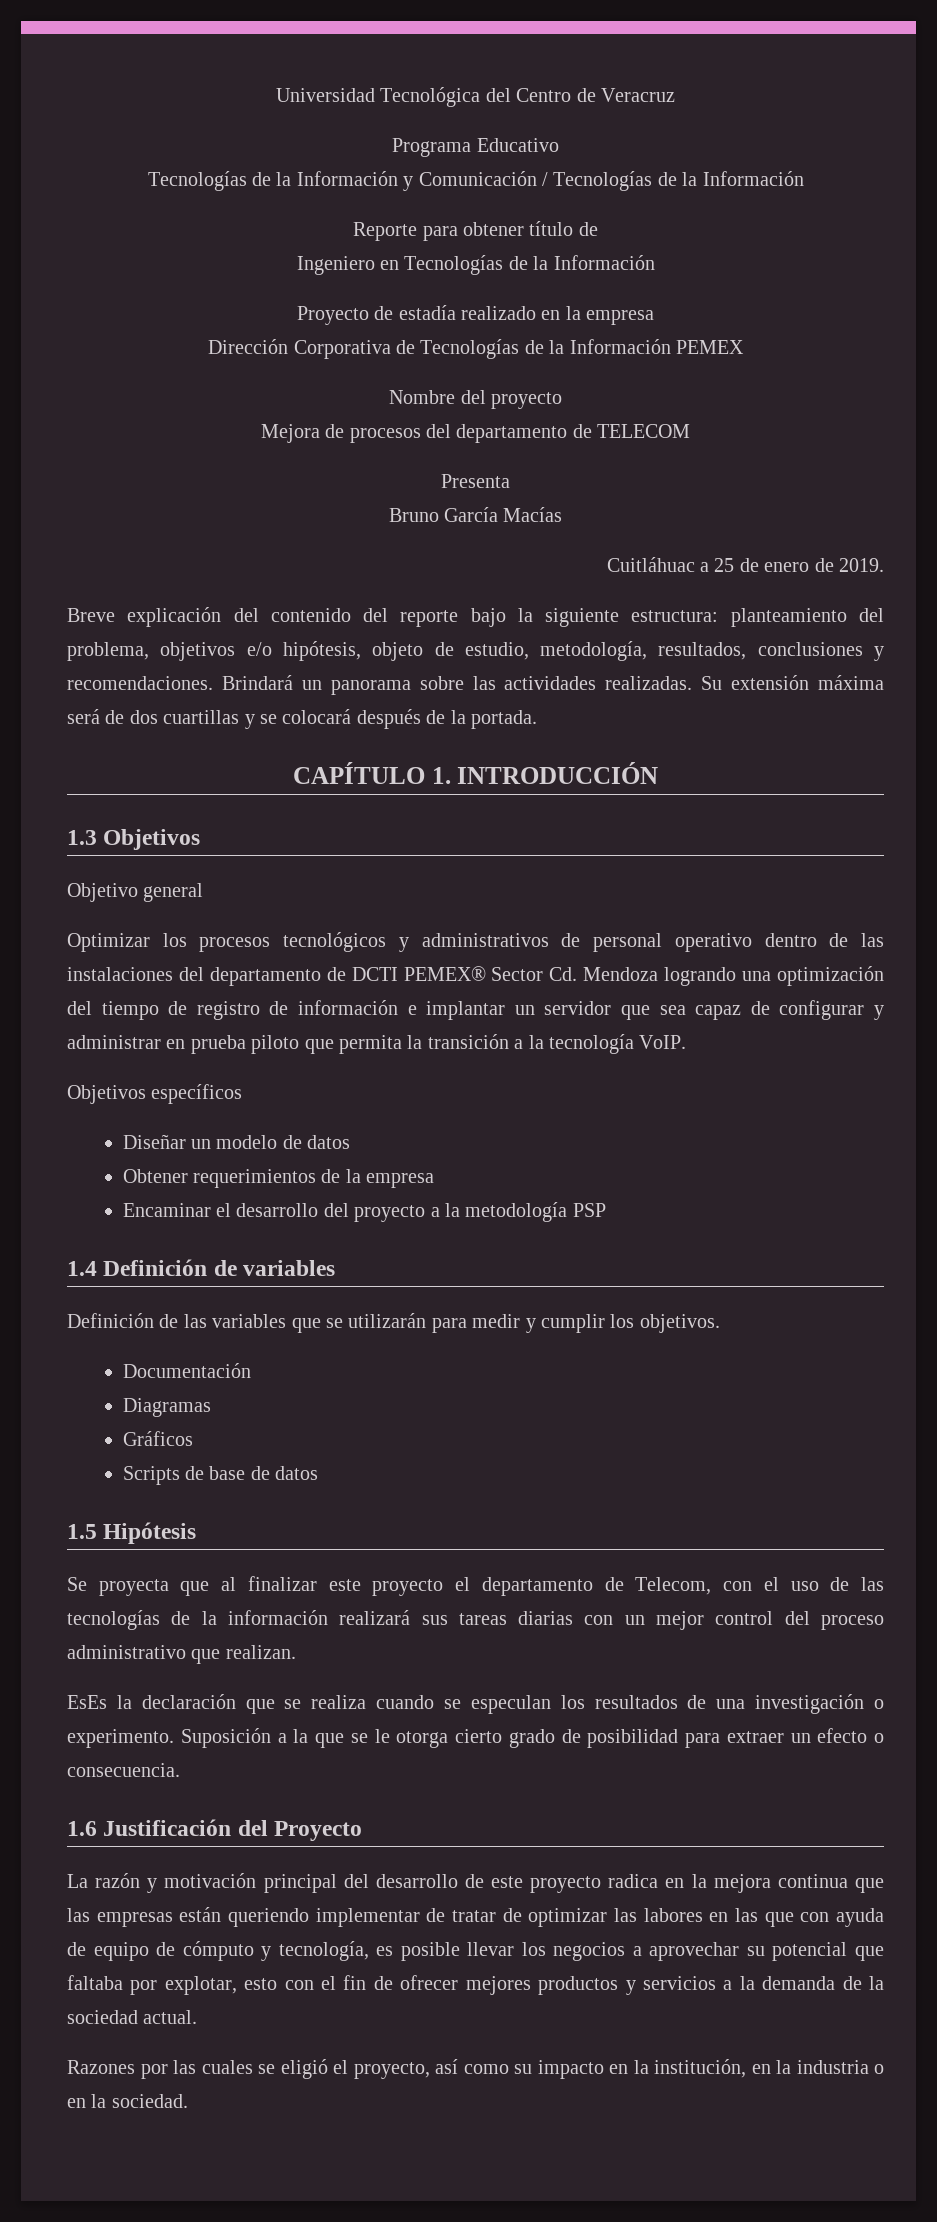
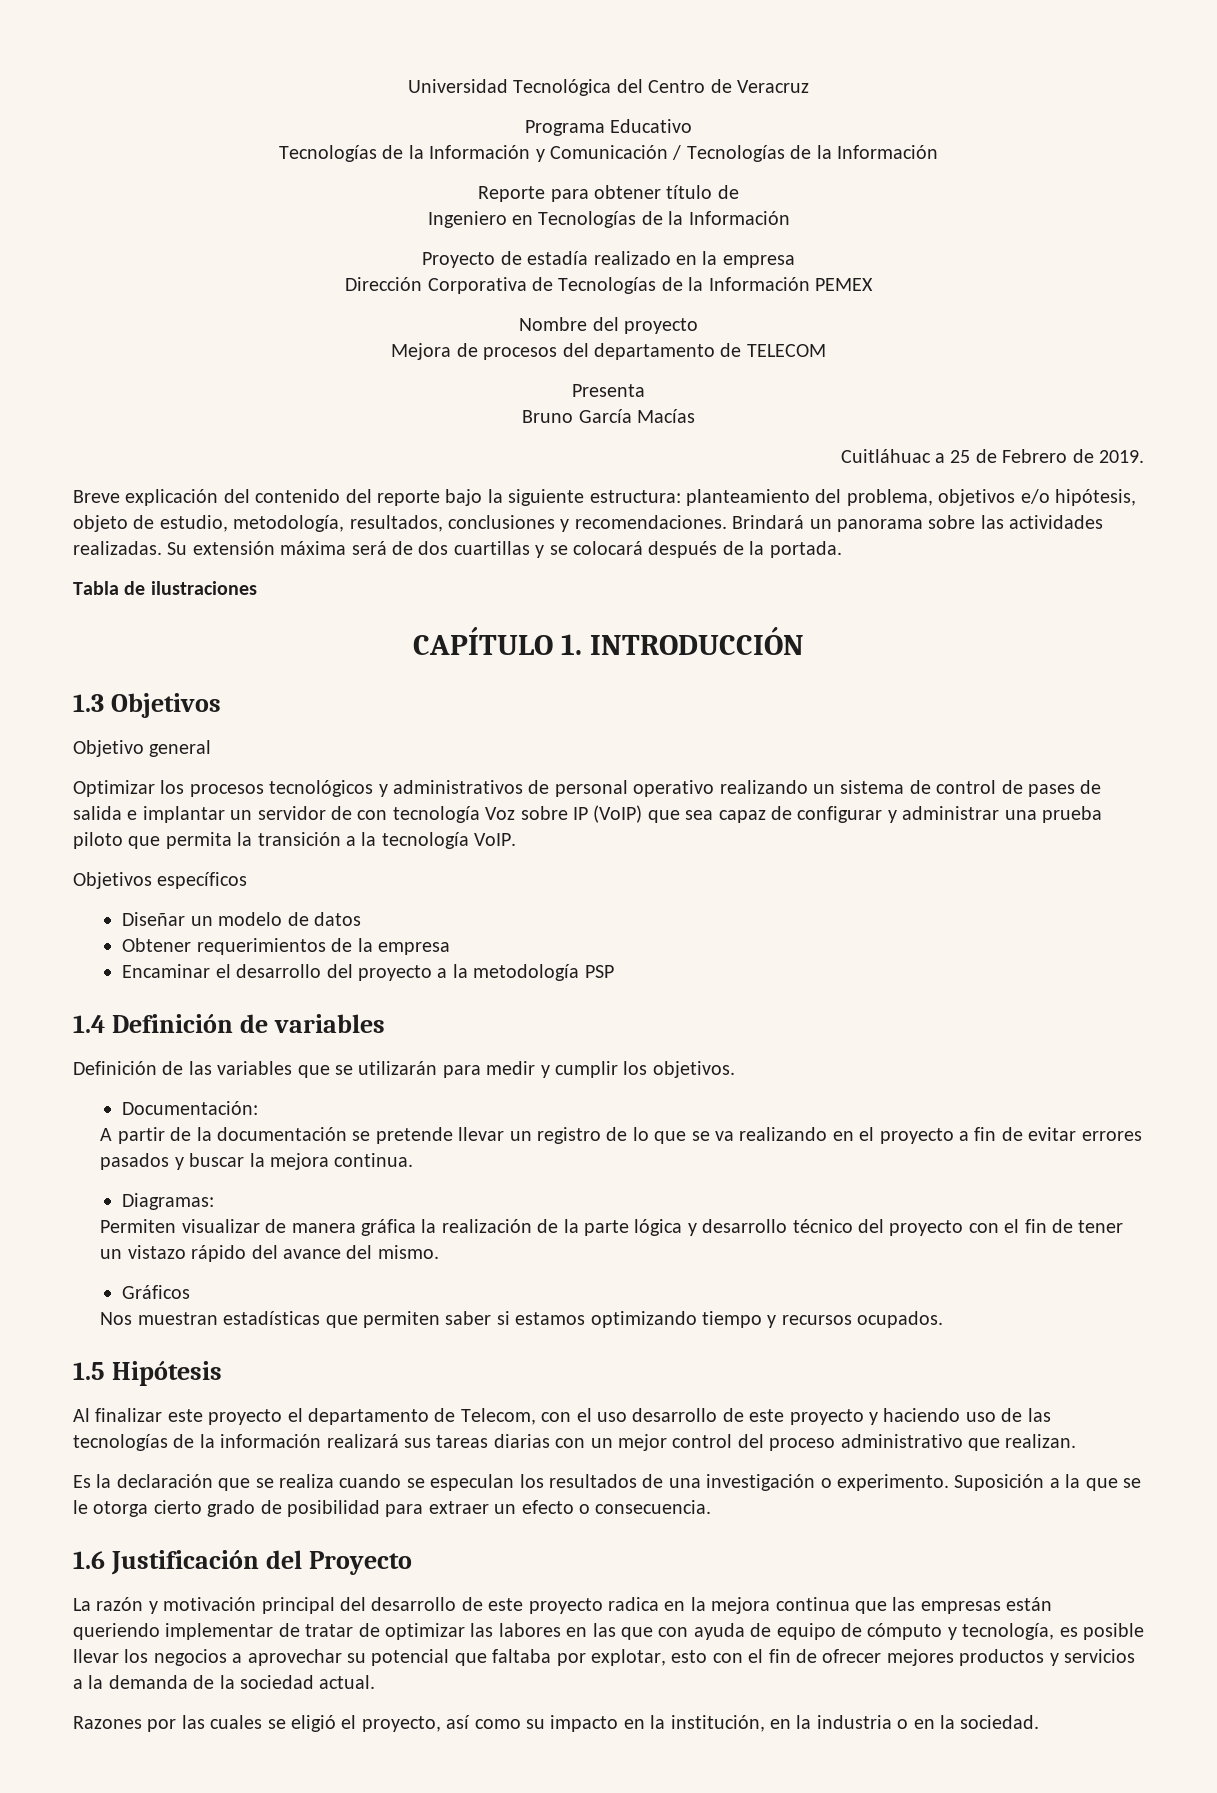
- Cuitláhuac a 25 de enero de 2019.
+ Cuitláhuac a 25 de Febrero de 2019.
+ Tabla de ilustraciones
- Optimizar los procesos tecnológicos y administrativos de personal operativo dentro de las instalaciones del departamento de DCTI PEMEX® Sector Cd. Mendoza logrando una optimización del tiempo de registro de información e implantar un servidor que sea capaz de configurar y administrar en prueba piloto que permita la transición a la tecnología VoIP.
+ Optimizar los procesos tecnológicos y administrativos de personal operativo realizando un sistema de control de pases de salida e implantar un servidor de con tecnología Voz sobre IP (VoIP) que sea capaz de configurar y administrar una prueba piloto que permita la transición a la tecnología VoIP.
- Documentación
- Diagramas
+ Documentación:
+ A partir de la documentación se pretende llevar un registro de lo que se va realizando en el proyecto a fin de evitar errores pasados y buscar la mejora continua.
+ Diagramas:
+ Permiten visualizar de manera gráfica la realización de la parte lógica y desarrollo técnico del proyecto con el fin de tener un vistazo rápido del avance del mismo.
  Gráficos
- Scripts de base de datos
+ Nos muestran estadísticas que permiten saber si estamos optimizando tiempo y recursos ocupados.
  1.5 Hipótesis
- Se proyecta que al finalizar este proyecto el departamento de Telecom, con el uso de las tecnologías de la información realizará sus tareas diarias con un mejor control del proceso administrativo que realizan.
+ Al finalizar este proyecto el departamento de Telecom, con el uso desarrollo de este proyecto y haciendo uso de las tecnologías de la información realizará sus tareas diarias con un mejor control del proceso administrativo que realizan.
- EsEs la declaración que se realiza cuando se especulan los resultados de una investigación o experimento.
+ Es la declaración que se realiza cuando se especulan los resultados de una investigación o experimento.

